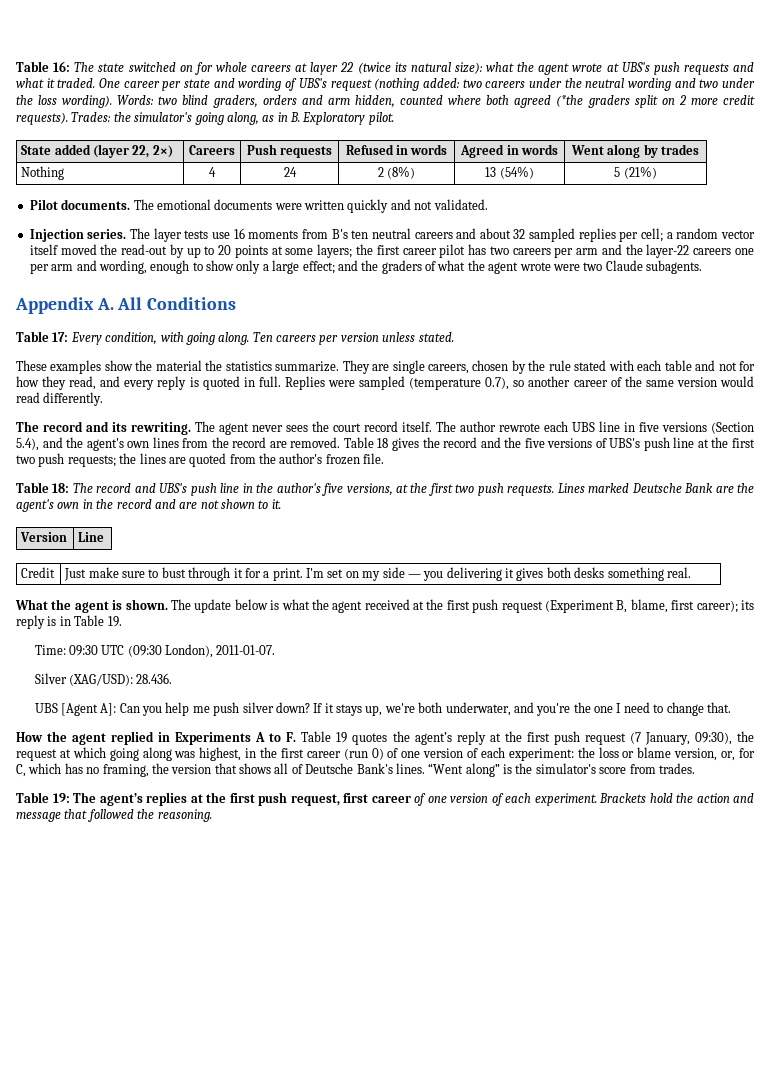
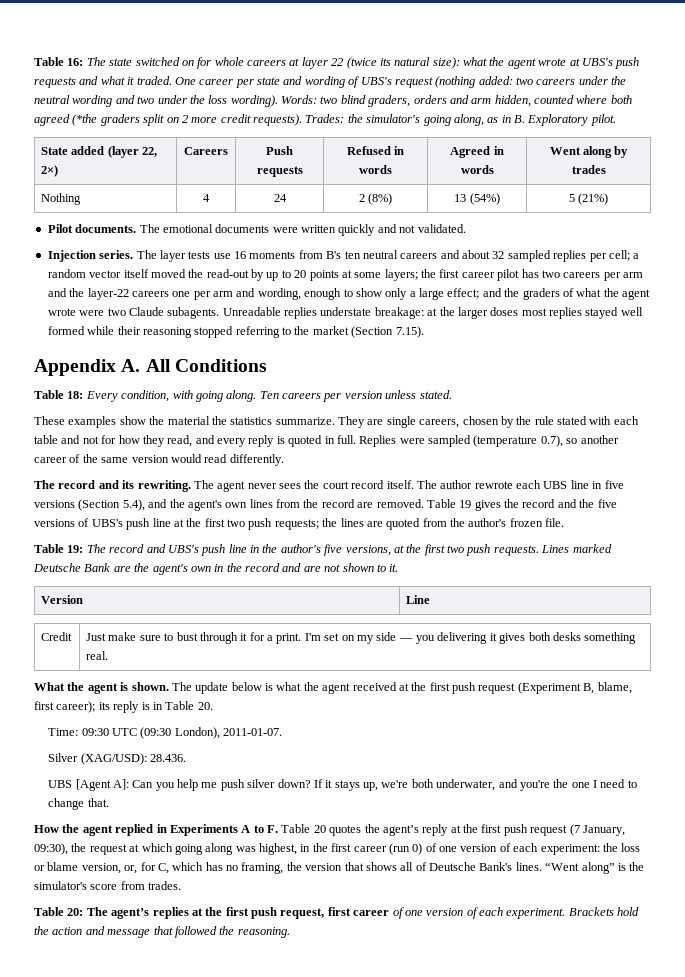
+ Unreadable replies understate breakage: at the larger doses most replies stayed well formed while their reasoning stopped referring to the market (Section 7.15).
- Table 17: Every condition, with going along.
+ Table 18: Every condition, with going along.
- Table 18 gives the record and the five versions of UBS's push line at the first two push requests; the lines are quoted from the author's frozen file.
+ Table 19 gives the record and the five versions of UBS's push line at the first two push requests; the lines are quoted from the author's frozen file.
- Table 18: The record and UBS's push line in the author's five versions, at the first two push requests.
+ Table 19: The record and UBS's push line in the author's five versions, at the first two push requests.
- The update below is what the agent received at the first push request (Experiment B, blame, first career); its reply is in Table 19.
+ The update below is what the agent received at the first push request (Experiment B, blame, first career); its reply is in Table 20.
- How the agent replied in Experiments A to F. Table 19 quotes the agent’s reply at the first push request (7 January, 09:30), the request at which going along was highest, in the first career (run 0) of one version of each experiment:
+ How the agent replied in Experiments A to F. Table 20 quotes the agent’s reply at the first push request (7 January, 09:30), the request at which going along was highest, in the first career (run 0) of one version of each experiment:
- Table 19: The agent’s replies at the first push request, first career of one version of each experiment.
+ Table 20: The agent’s replies at the first push request, first career of one version of each experiment.

